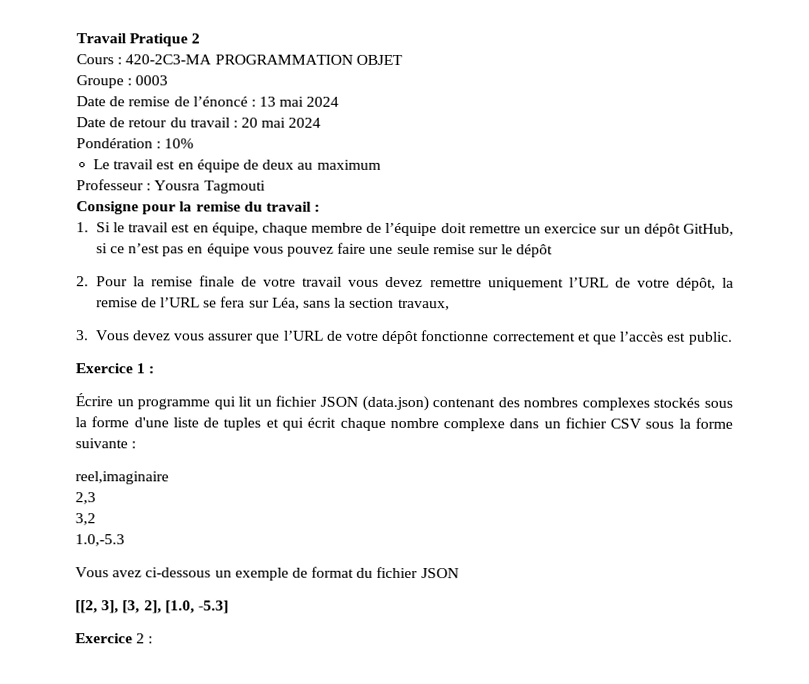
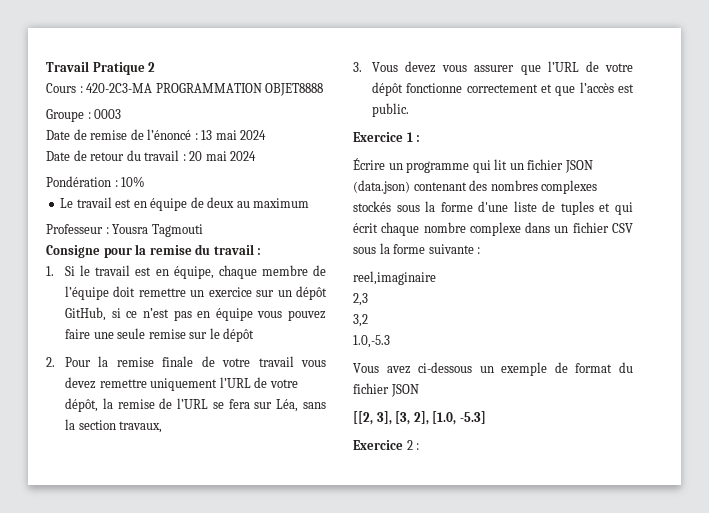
- Cours : 420-2C3-MA PROGRAMMATION OBJET
+ Cours : 420-2C3-MA PROGRAMMATION OBJET8888

